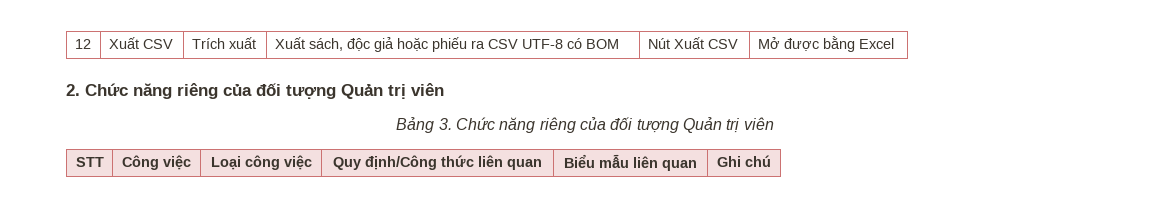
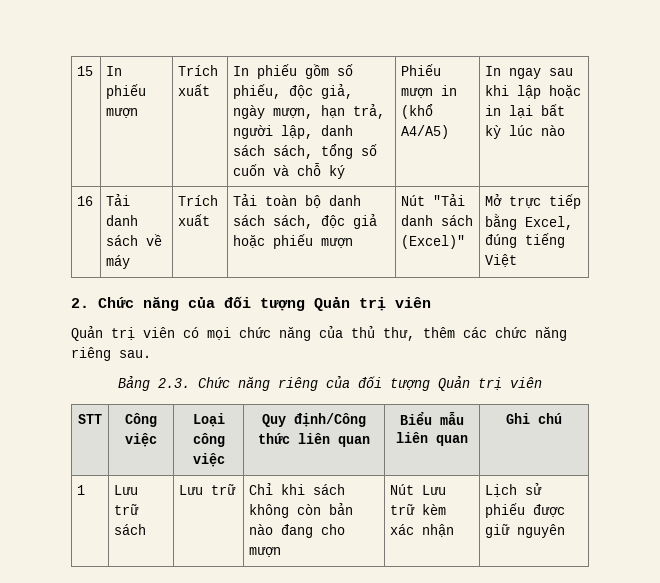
- 12 | Xuất CSV | Trích xuất | Xuất sách, độc giả hoặc phiếu ra CSV UTF-8 có BOM | Nút Xuất CSV | Mở được bằng Excel
+ 15 | In phiếu mượn | Trích xuất | In phiếu gồm số phiếu, độc giả, ngày mượn, hạn trả, người lập, danh sách sách, tổng số cuốn và chỗ ký | Phiếu mượn in (khổ A4/A5) | In ngay sau khi lập hoặc in lại bất kỳ lúc nào
+ 16 | Tải danh sách về máy | Trích xuất | Tải toàn bộ danh sách sách, độc giả hoặc phiếu mượn | Nút "Tải danh sách (Excel)" | Mở trực tiếp bằng Excel, đúng tiếng Việt
- 2. Chức năng riêng của đối tượng Quản trị viên
+ 2. Chức năng của đối tượng Quản trị viên
+ Quản trị viên có mọi chức năng của thủ thư, thêm các chức năng riêng sau.
- Bảng 3. Chức năng riêng của đối tượng Quản trị viên
+ Bảng 2.3. Chức năng riêng của đối tượng Quản trị viên
+ 1 | Lưu trữ sách | Lưu trữ | Chỉ khi sách không còn bản nào đang cho mượn | Nút Lưu trữ kèm xác nhận | Lịch sử phiếu được giữ nguyên

